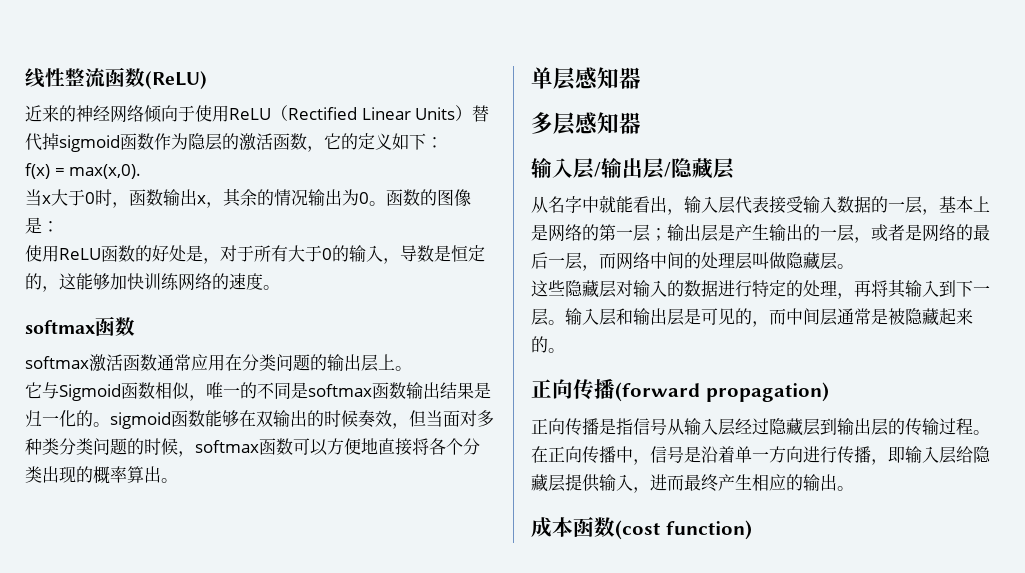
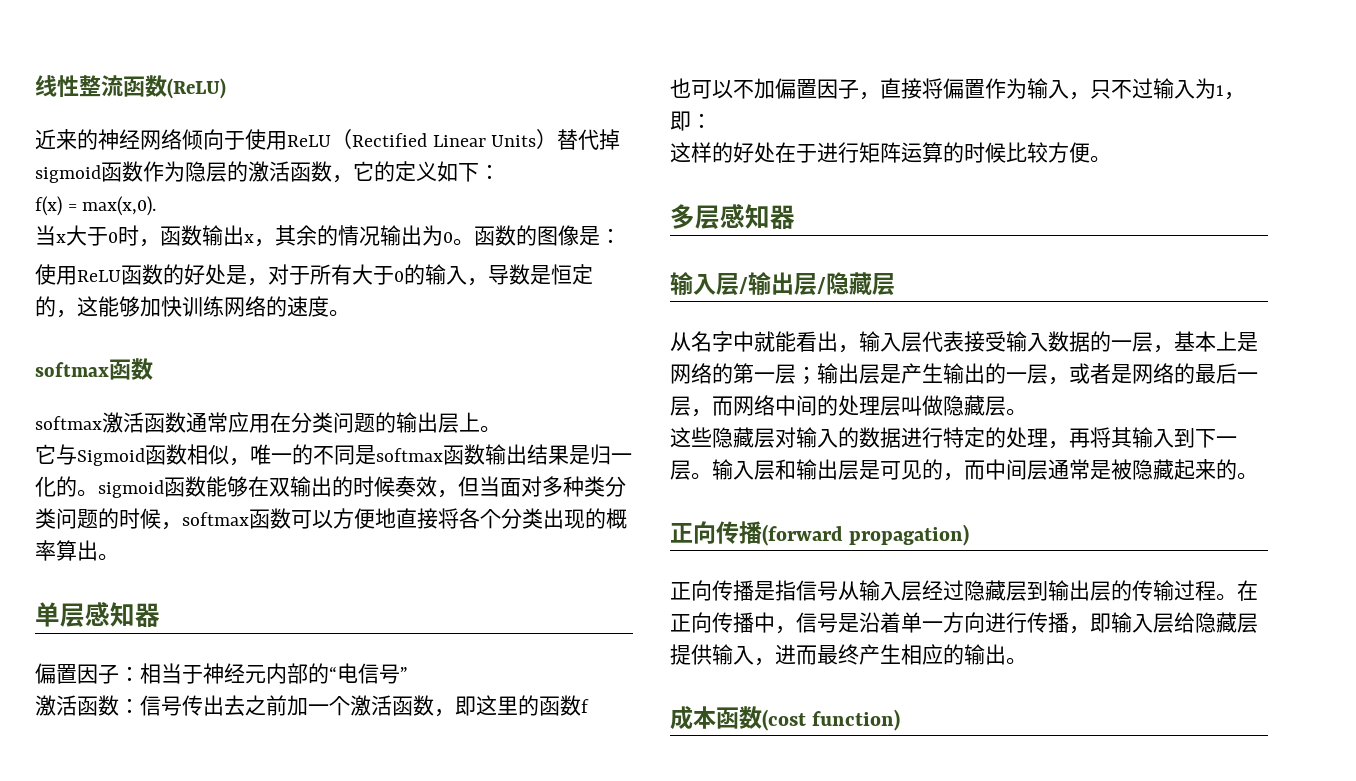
+ 偏置因子：相当于神经元内部的“电信号”
+ 激活函数：信号传出去之前加一个激活函数，即这里的函数f
+ 也可以不加偏置因子，直接将偏置作为输入，只不过输入为1，即：
+ 这样的好处在于进行矩阵运算的时候比较方便。

